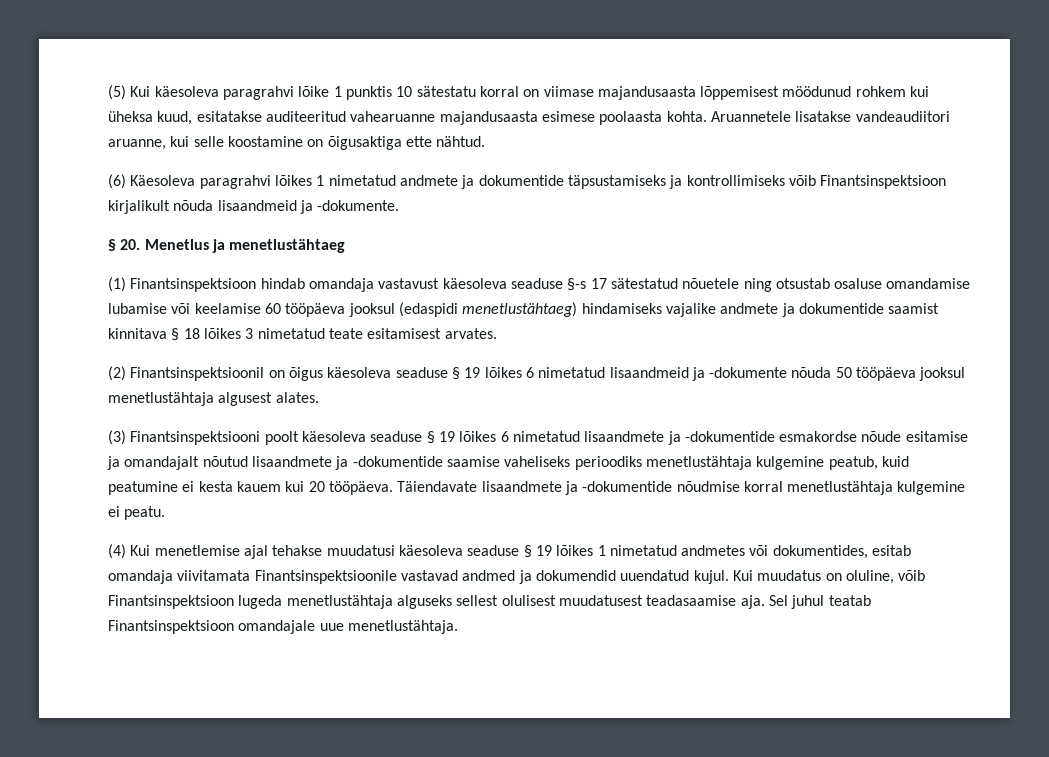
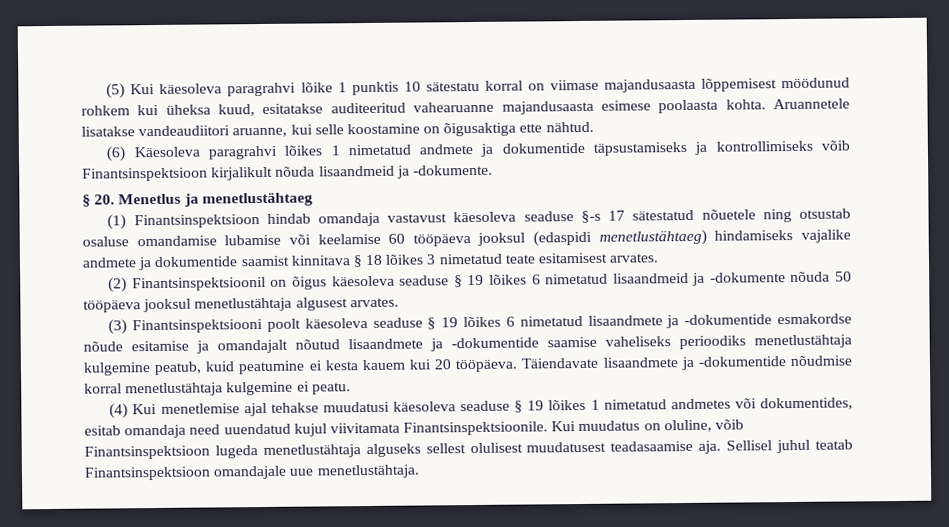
- (2) Finantsinspektsioonil on õigus käesoleva seaduse § 19 lõikes 6 nimetatud lisaandmeid ja -dokumente nõuda 50 tööpäeva jooksul menetlustähtaja algusest alates.
+ (2) Finantsinspektsioonil on õigus käesoleva seaduse § 19 lõikes 6 nimetatud lisaandmeid ja -dokumente nõuda 50 tööpäeva jooksul menetlustähtaja algusest arvates.
- (4) Kui menetlemise ajal tehakse muudatusi käesoleva seaduse § 19 lõikes 1 nimetatud andmetes või dokumentides, esitab omandaja viivitamata Finantsinspektsioonile vastavad andmed ja dokumendid uuendatud kujul.
+ (4) Kui menetlemise ajal tehakse muudatusi käesoleva seaduse § 19 lõikes 1 nimetatud andmetes või dokumentides, esitab omandaja need uuendatud kujul viivitamata Finantsinspektsioonile.
- Sel juhul teatab Finantsinspektsioon omandajale uue menetlustähtaja.
+ Sellisel juhul teatab Finantsinspektsioon omandajale uue menetlustähtaja.

